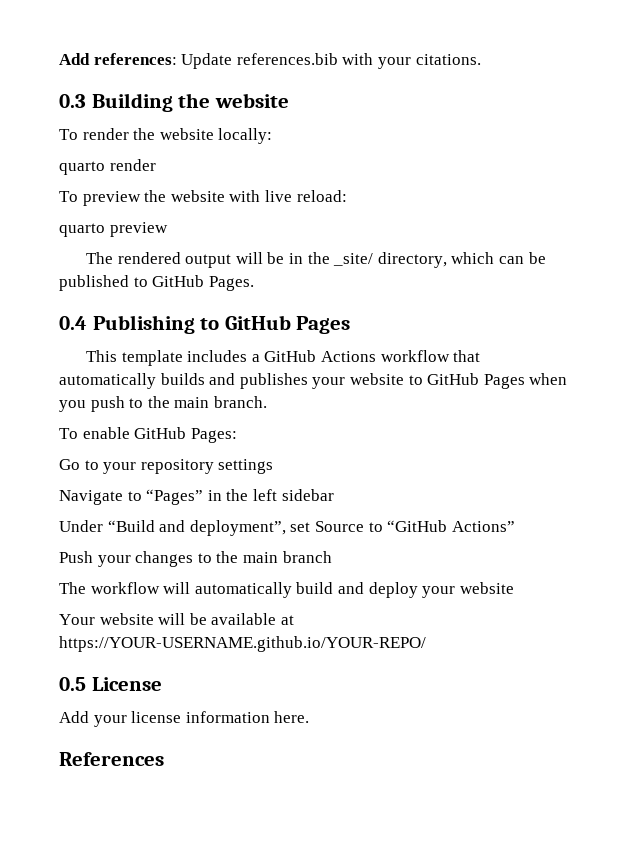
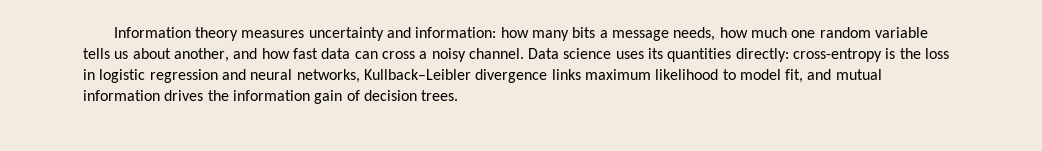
- Add references: Update references.bib with your citations.
- 0.3 Building the website
- To render the website locally:
- quarto render
- To preview the website with live reload:
- quarto preview
- The rendered output will be in the _site/ directory, which can be published to GitHub Pages.
- 0.4 Publishing to GitHub Pages
- This template includes a GitHub Actions workflow that automatically builds and publishes your website to GitHub Pages when you push to the main branch.
- To enable GitHub Pages:
- Go to your repository settings
- Navigate to “Pages” in the left sidebar
- Under “Build and deployment”, set Source to “GitHub Actions”
- Push your changes to the main branch
- The workflow will automatically build and deploy your website
- Your website will be available at https://YOUR-USERNAME.github.io/YOUR-REPO/
- 0.5 License
- Add your license information here.
- References
+ Information theory measures uncertainty and information: how many bits a message needs, how much one random variable tells us about another, and how fast data can cross a noisy channel. Data science uses its quantities directly: cross-entropy is the loss in logistic regression and neural networks, Kullback–Leibler divergence links maximum likelihood to model fit, and mutual information drives the information gain of decision trees.

